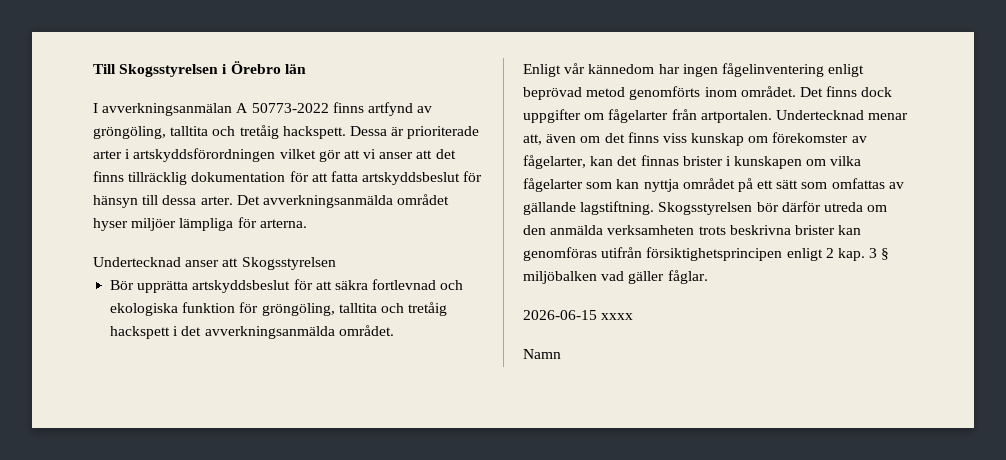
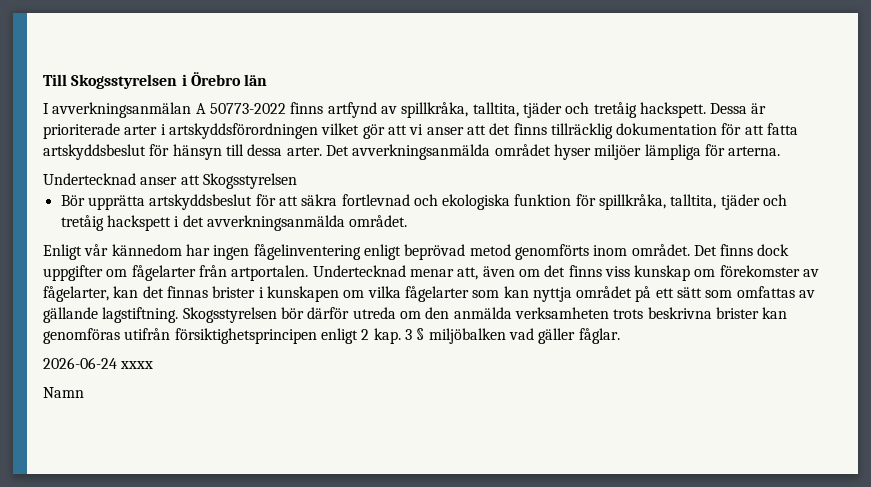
- I avverkningsanmälan A 50773-2022 finns artfynd av gröngöling, talltita och tretåig hackspett.
+ I avverkningsanmälan A 50773-2022 finns artfynd av spillkråka, talltita, tjäder och tretåig hackspett.
- Bör upprätta artskyddsbeslut för att säkra fortlevnad och ekologiska funktion för gröngöling, talltita och tretåig hackspett i det avverkningsanmälda området.
+ Bör upprätta artskyddsbeslut för att säkra fortlevnad och ekologiska funktion för spillkråka, talltita, tjäder och tretåig hackspett i det avverkningsanmälda området.
- 2026-06-15 xxxx
+ 2026-06-24 xxxx

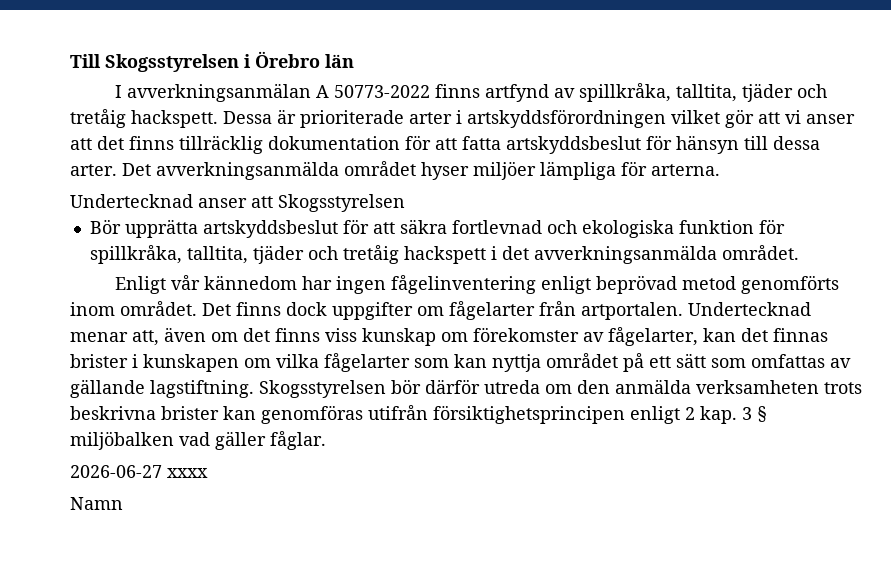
- 2026-06-24 xxxx
+ 2026-06-27 xxxx

